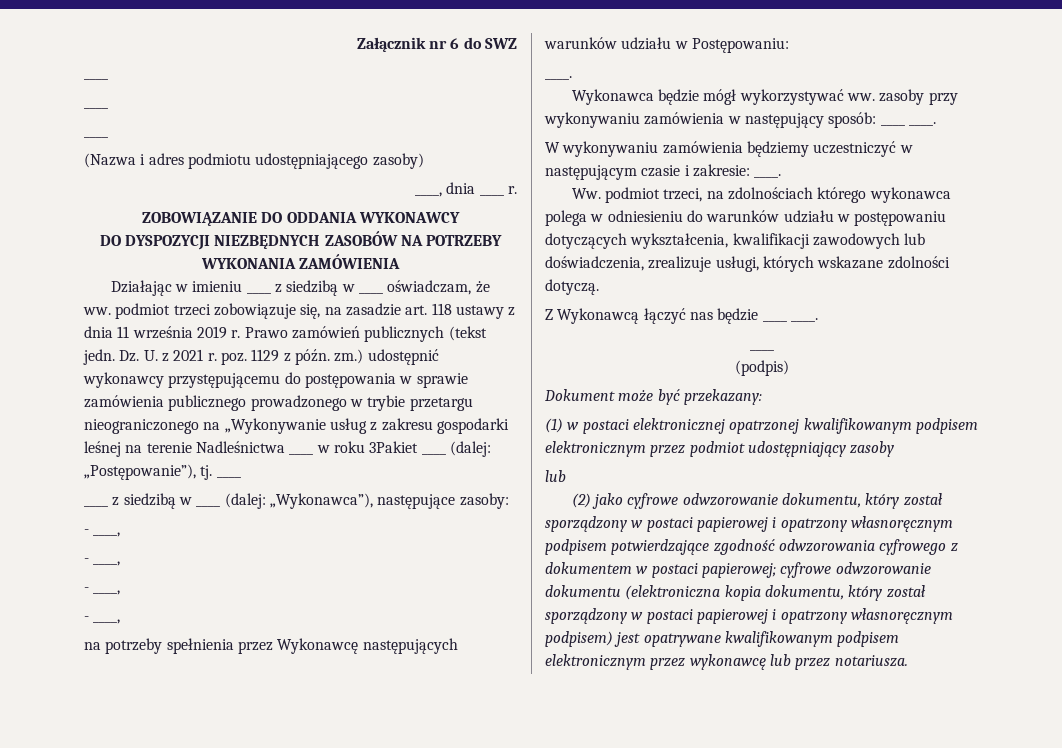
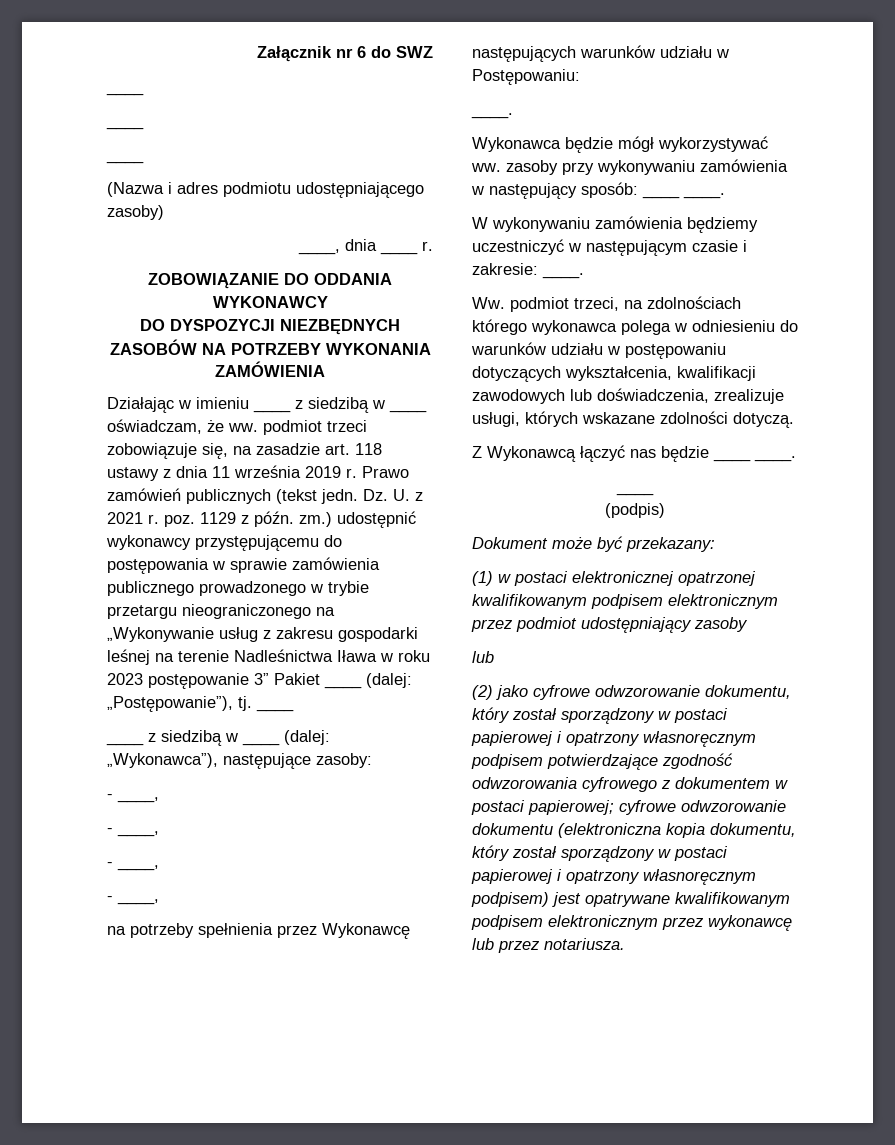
- Dz. U. z 2021 r. poz. 1129 z późn. zm.) udostępnić wykonawcy przystępującemu do postępowania w sprawie zamówienia publicznego prowadzonego w trybie przetargu nieograniczonego na „Wykonywanie usług z zakresu gospodarki leśnej na terenie Nadleśnictwa ____ w roku 3Pakiet ____ (dalej: „Postępowanie”), tj.
+ Dz. U. z 2021 r. poz. 1129 z późn. zm.) udostępnić wykonawcy przystępującemu do postępowania w sprawie zamówienia publicznego prowadzonego w trybie przetargu nieograniczonego na „Wykonywanie usług z zakresu gospodarki leśnej na terenie Nadleśnictwa Iława w roku 2023 postępowanie 3” Pakiet ____ (dalej: „Postępowanie”), tj.

